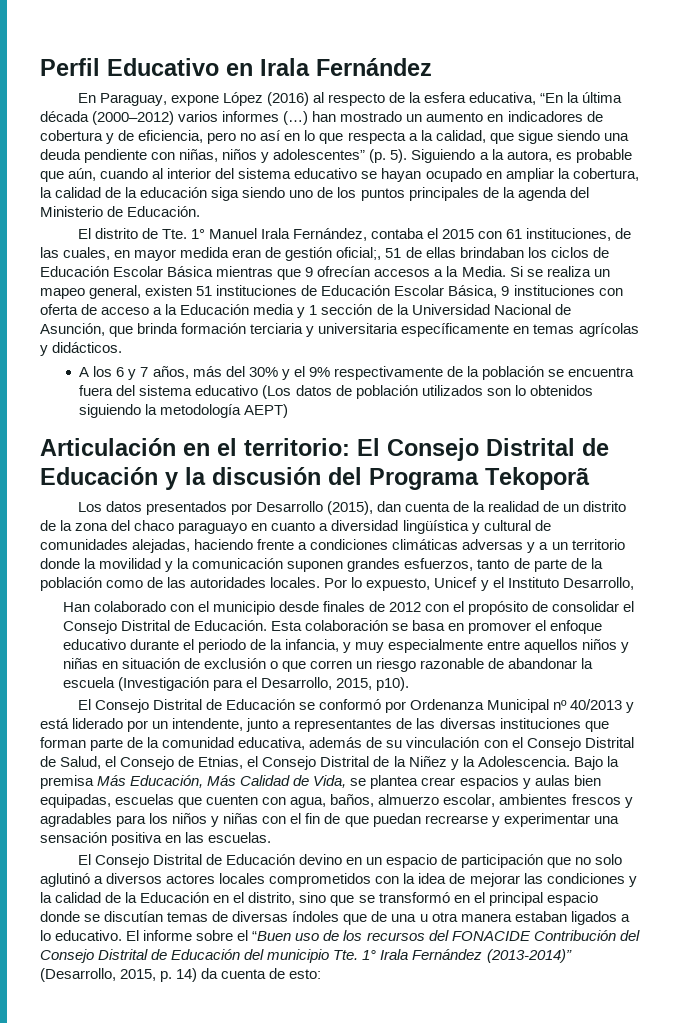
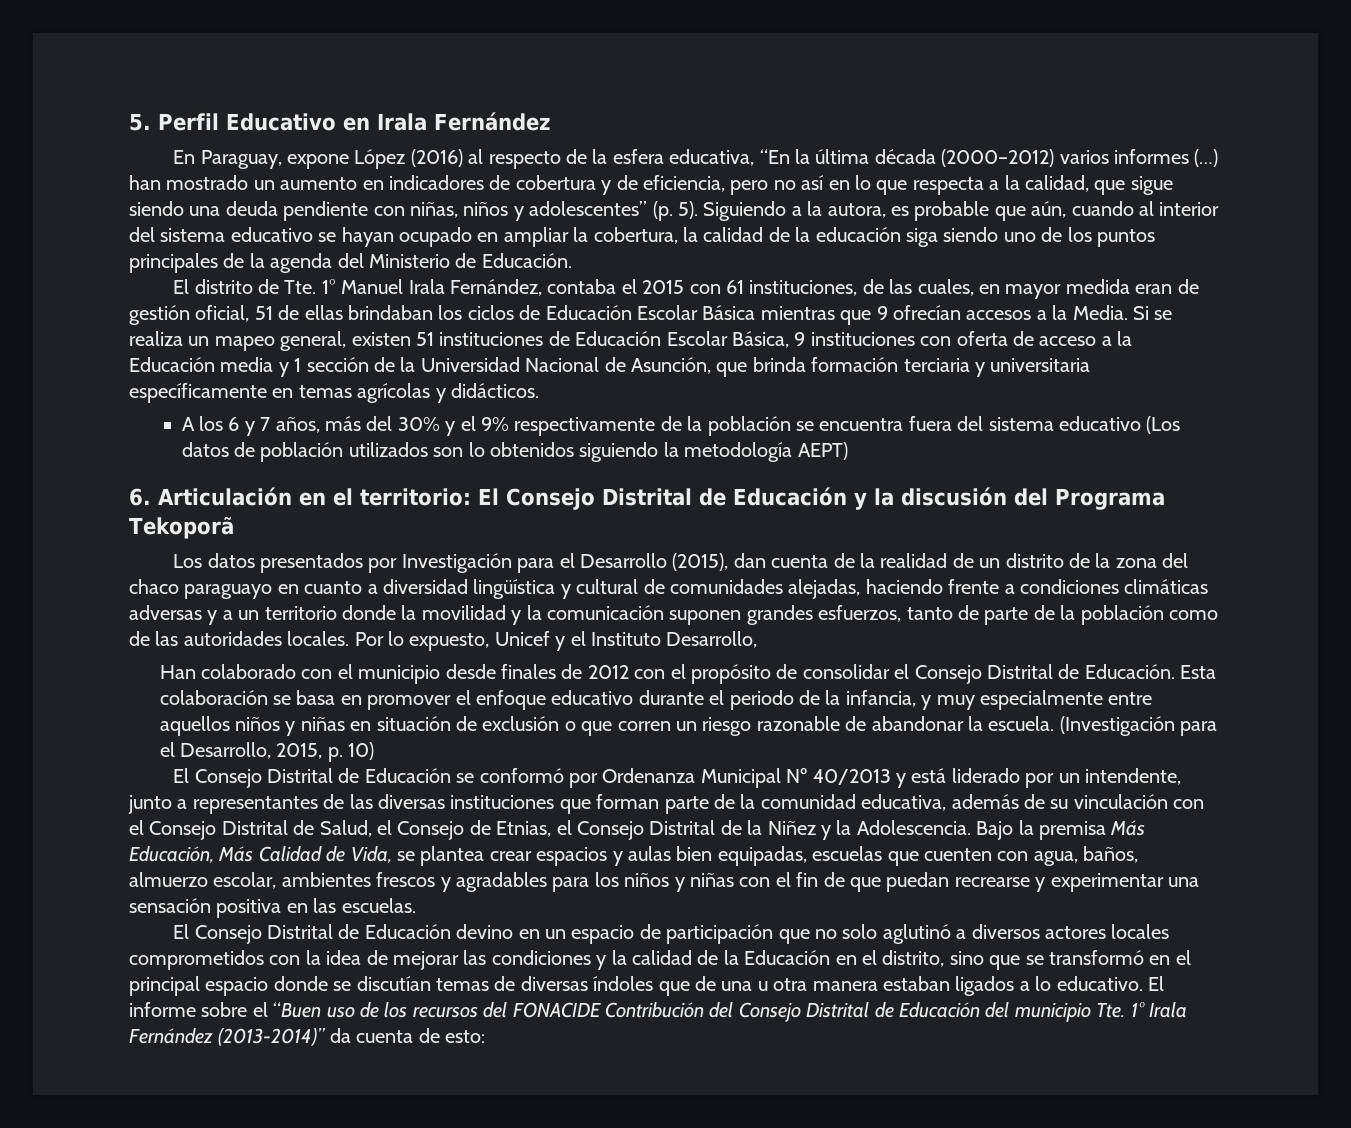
- Perfil Educativo en Irala Fernández
+ 5. Perfil Educativo en Irala Fernández
- El distrito de Tte. 1° Manuel Irala Fernández, contaba el 2015 con 61 instituciones, de las cuales, en mayor medida eran de gestión oficial;, 51 de ellas brindaban los ciclos de Educación Escolar Básica mientras que 9 ofrecían accesos a la Media.
+ El distrito de Tte. 1° Manuel Irala Fernández, contaba el 2015 con 61 instituciones, de las cuales, en mayor medida eran de gestión oficial, 51 de ellas brindaban los ciclos de Educación Escolar Básica mientras que 9 ofrecían accesos a la Media.
- Articulación en el territorio: El Consejo Distrital de Educación y la discusión del Programa Tekoporã
+ 6. Articulación en el territorio: El Consejo Distrital de Educación y la discusión del Programa Tekoporã
- Los datos presentados por Desarrollo (2015), dan cuenta de la realidad de un distrito de la zona del chaco paraguayo en cuanto a diversidad lingüística y cultural de comunidades alejadas, haciendo frente a condiciones climáticas adversas y a un territorio donde la movilidad y la comunicación suponen grandes esfuerzos, tanto de parte de la población como de las autoridades locales.
+ Los datos presentados por Investigación para el Desarrollo (2015), dan cuenta de la realidad de un distrito de la zona del chaco paraguayo en cuanto a diversidad lingüística y cultural de comunidades alejadas, haciendo frente a condiciones climáticas adversas y a un territorio donde la movilidad y la comunicación suponen grandes esfuerzos, tanto de parte de la población como de las autoridades locales.
- Esta colaboración se basa en promover el enfoque educativo durante el periodo de la infancia, y muy especialmente entre aquellos niños y niñas en situación de exclusión o que corren un riesgo razonable de abandonar la escuela (Investigación para el Desarrollo, 2015, p10).
+ Esta colaboración se basa en promover el enfoque educativo durante el periodo de la infancia, y muy especialmente entre aquellos niños y niñas en situación de exclusión o que corren un riesgo razonable de abandonar la escuela. (Investigación para el Desarrollo, 2015, p. 10)
- El Consejo Distrital de Educación se conformó por Ordenanza Municipal nº 40/2013 y está liderado por un intendente, junto a representantes de las diversas instituciones que forman parte de la comunidad educativa, además de su vinculación con el Consejo Distrital de Salud, el Consejo de Etnias, el Consejo Distrital de la Niñez y la Adolescencia.
+ El Consejo Distrital de Educación se conformó por Ordenanza Municipal Nº 40/2013 y está liderado por un intendente, junto a representantes de las diversas instituciones que forman parte de la comunidad educativa, además de su vinculación con el Consejo Distrital de Salud, el Consejo de Etnias, el Consejo Distrital de la Niñez y la Adolescencia.
- El informe sobre el “Buen uso de los recursos del FONACIDE Contribución del Consejo Distrital de Educación del municipio Tte. 1° Irala Fernández (2013-2014)” (Desarrollo, 2015, p. 14) da cuenta de esto:
+ El informe sobre el “Buen uso de los recursos del FONACIDE Contribución del Consejo Distrital de Educación del municipio Tte. 1° Irala Fernández (2013-2014)” da cuenta de esto:

